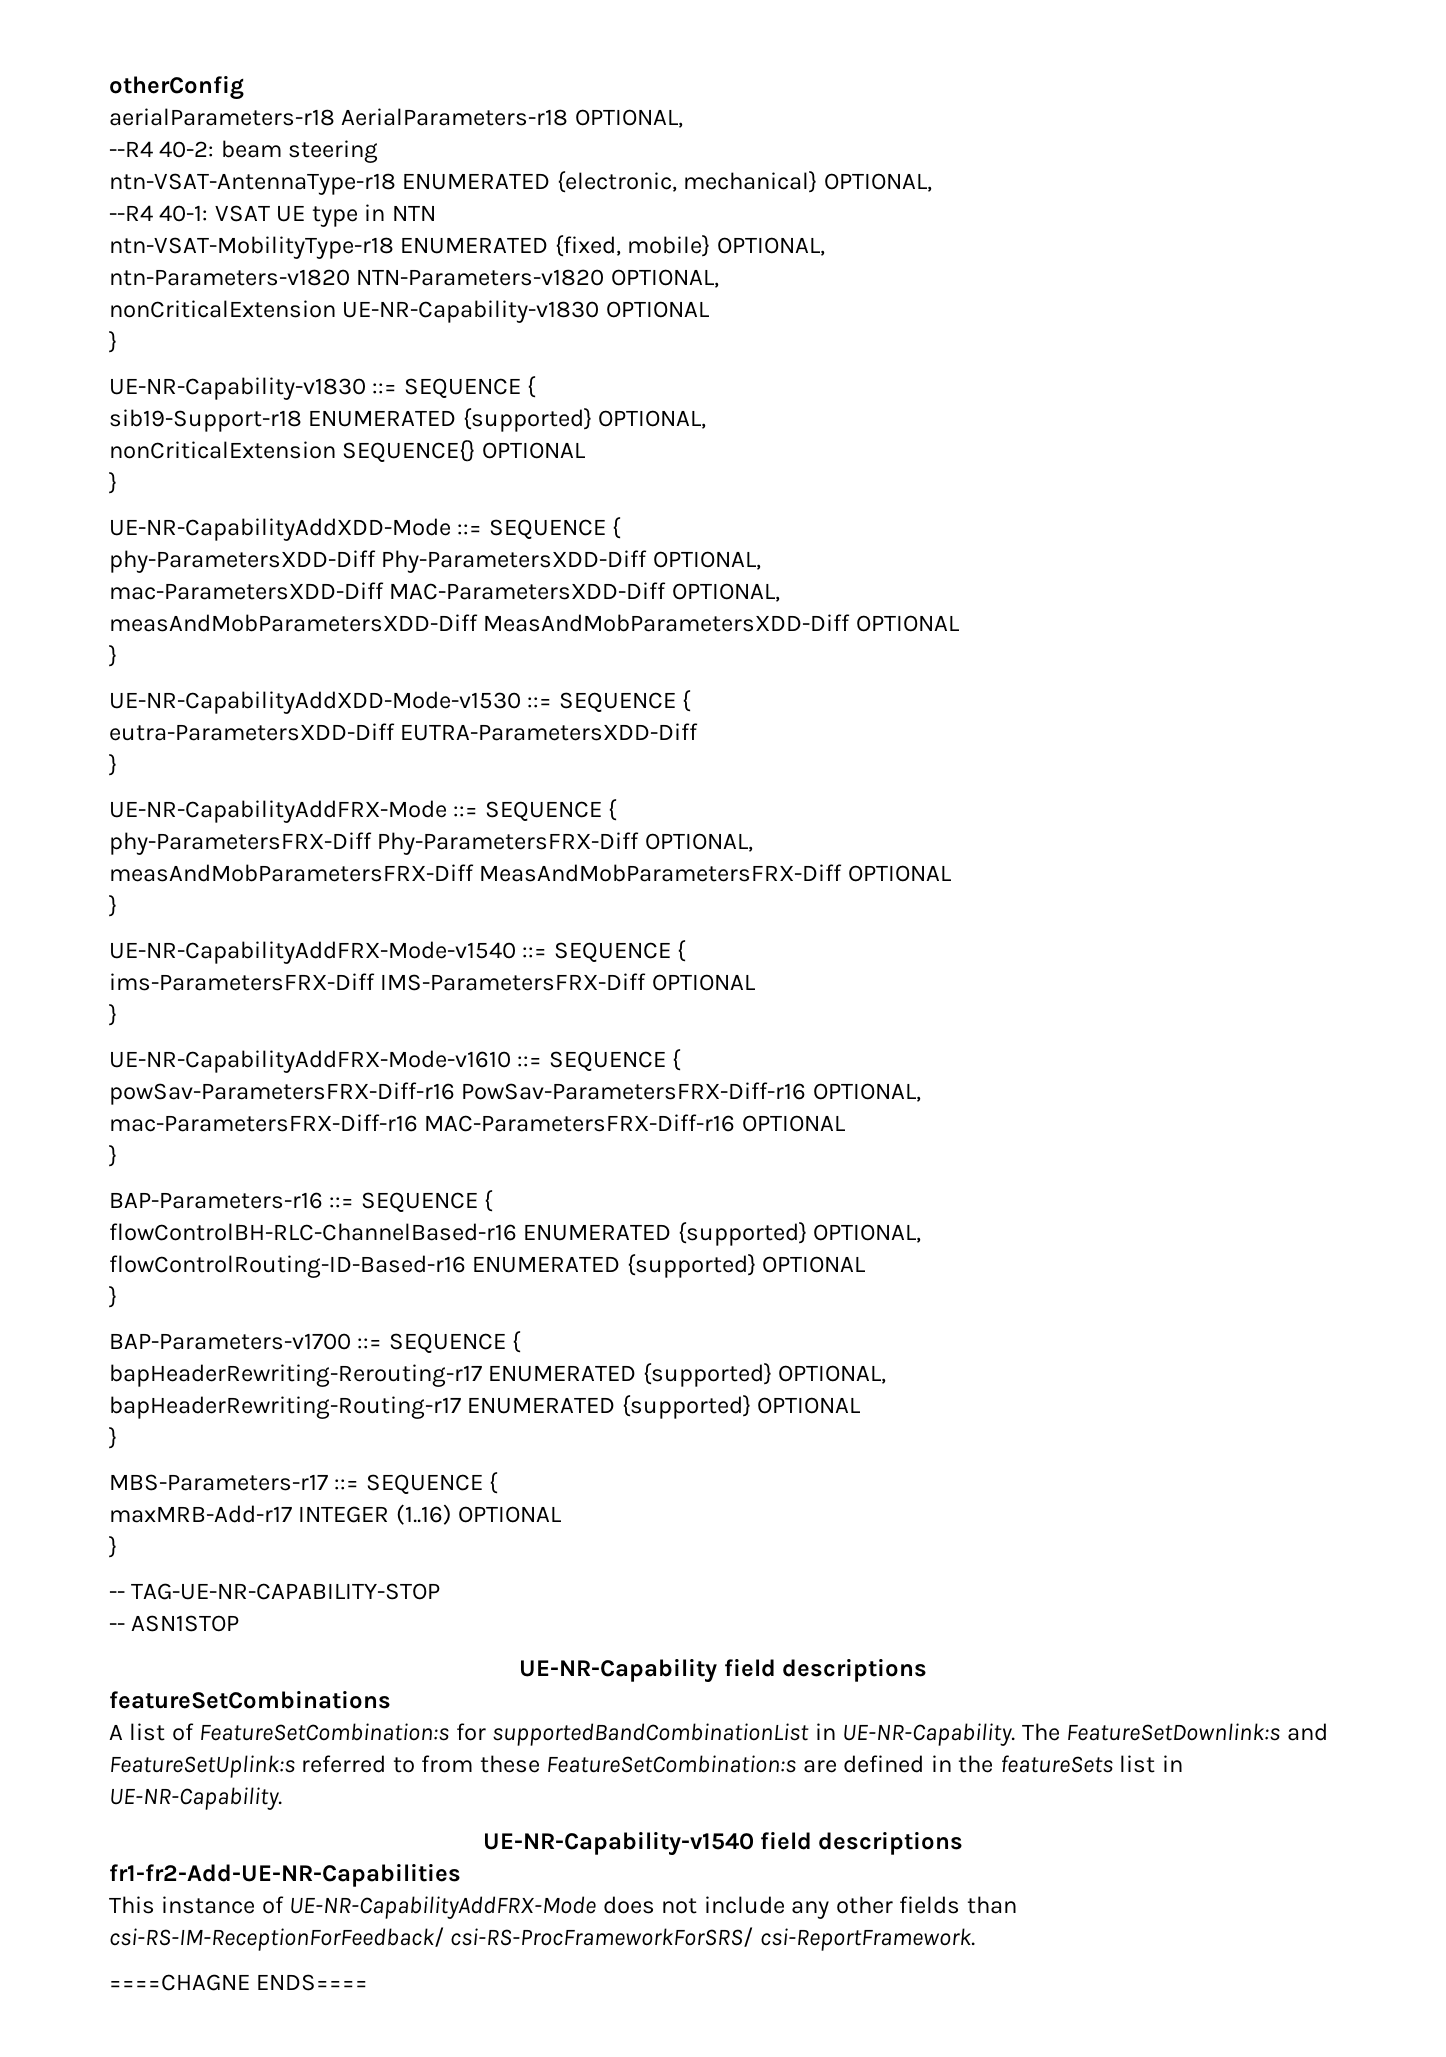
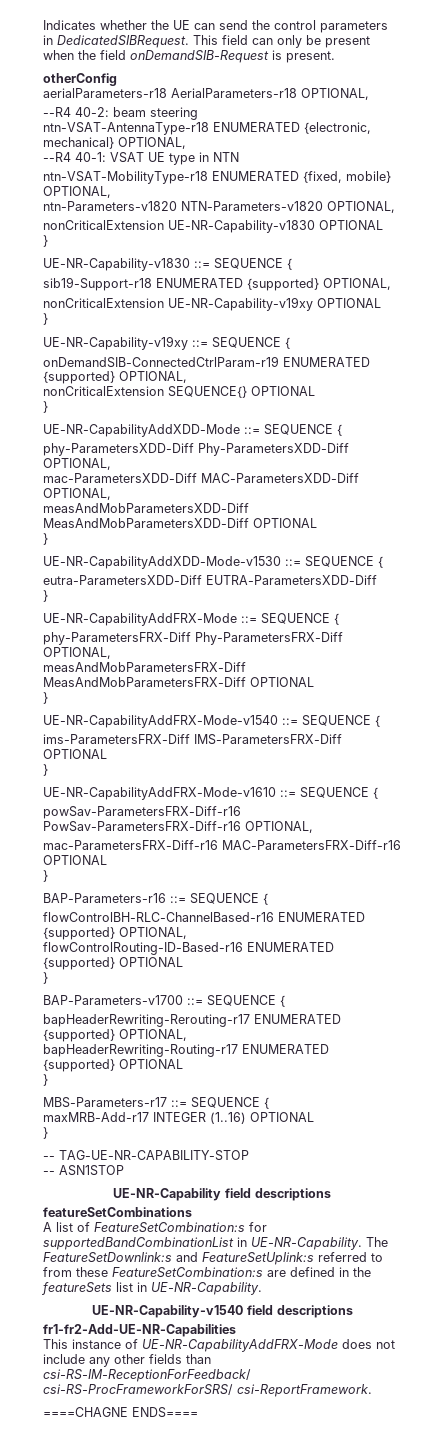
+ Indicates whether the UE can send the control parameters in DedicatedSIBRequest. This field can only be present when the field onDemandSIB-Request is present.
+ nonCriticalExtension UE-NR-Capability-v19xy OPTIONAL
+ }
+ UE-NR-Capability-v19xy ::= SEQUENCE {
+ onDemandSIB-ConnectedCtrlParam-r19 ENUMERATED {supported} OPTIONAL,

